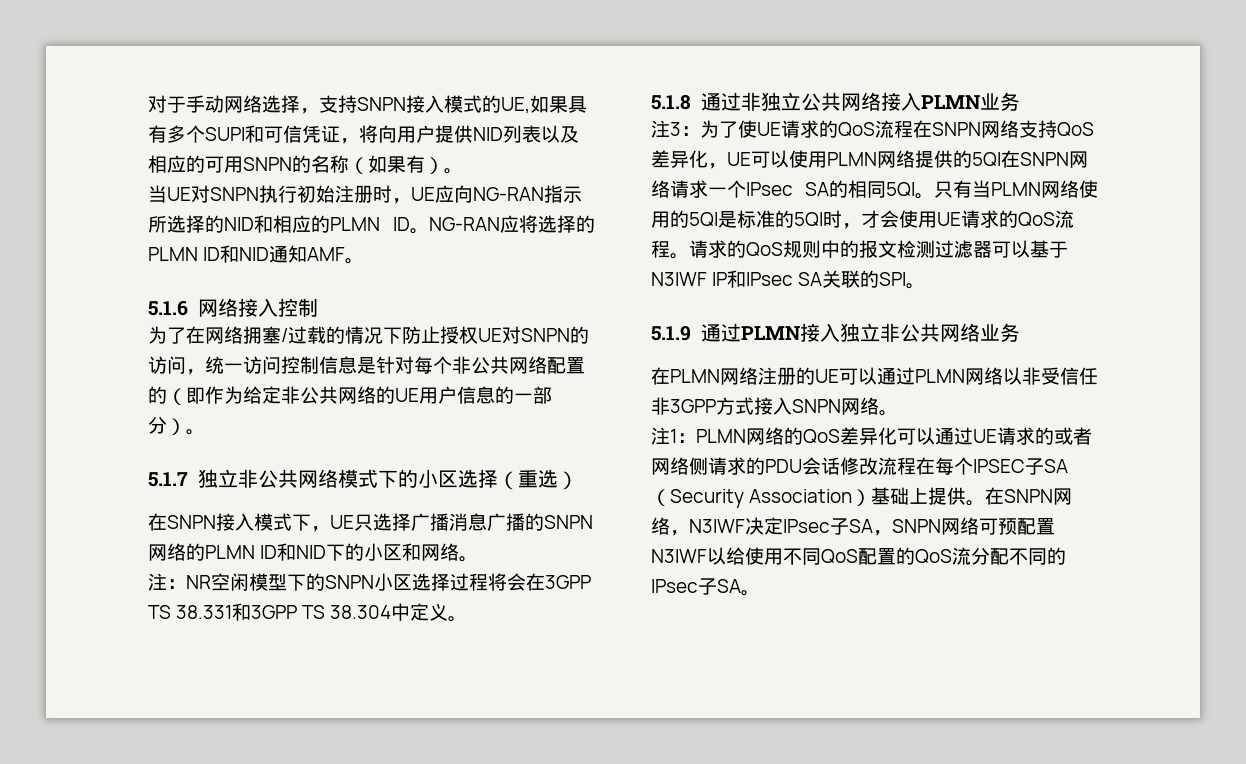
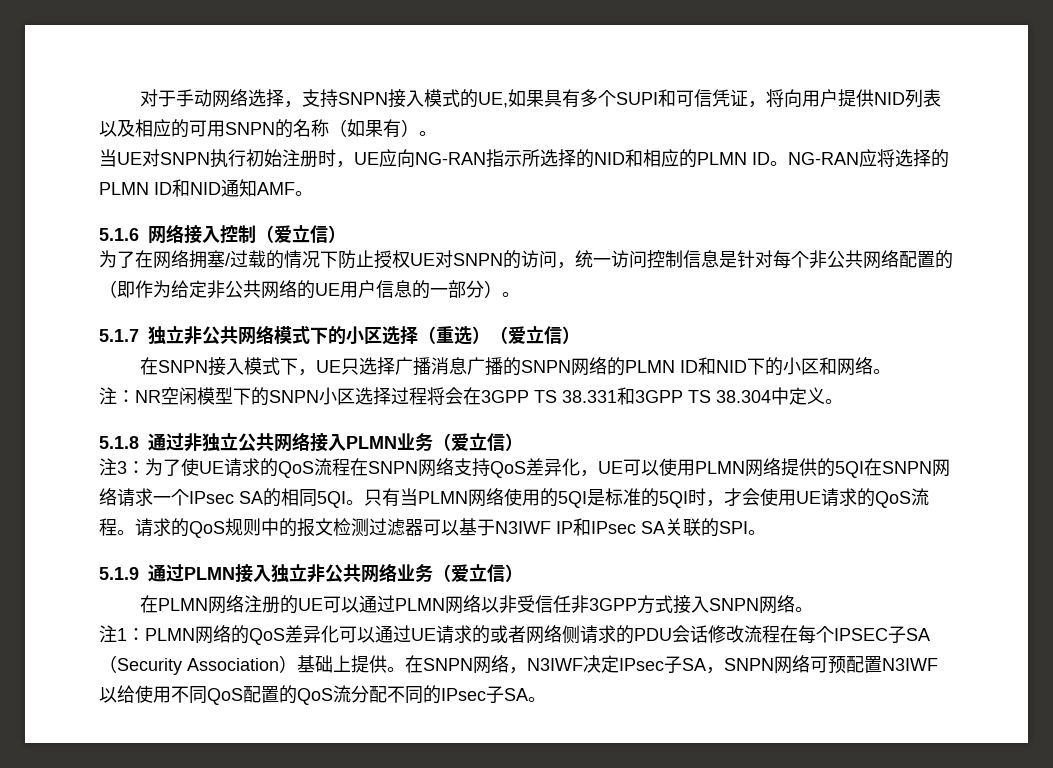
- 5.1.6网络接入控制
+ 5.1.6网络接入控制（爱立信）
- 5.1.7独立非公共网络模式下的小区选择（重选）
+ 5.1.7独立非公共网络模式下的小区选择（重选）（爱立信）
- 5.1.8通过非独立公共网络接入PLMN业务
+ 5.1.8通过非独立公共网络接入PLMN业务（爱立信）
- 5.1.9通过PLMN接入独立非公共网络业务
+ 5.1.9通过PLMN接入独立非公共网络业务（爱立信）

